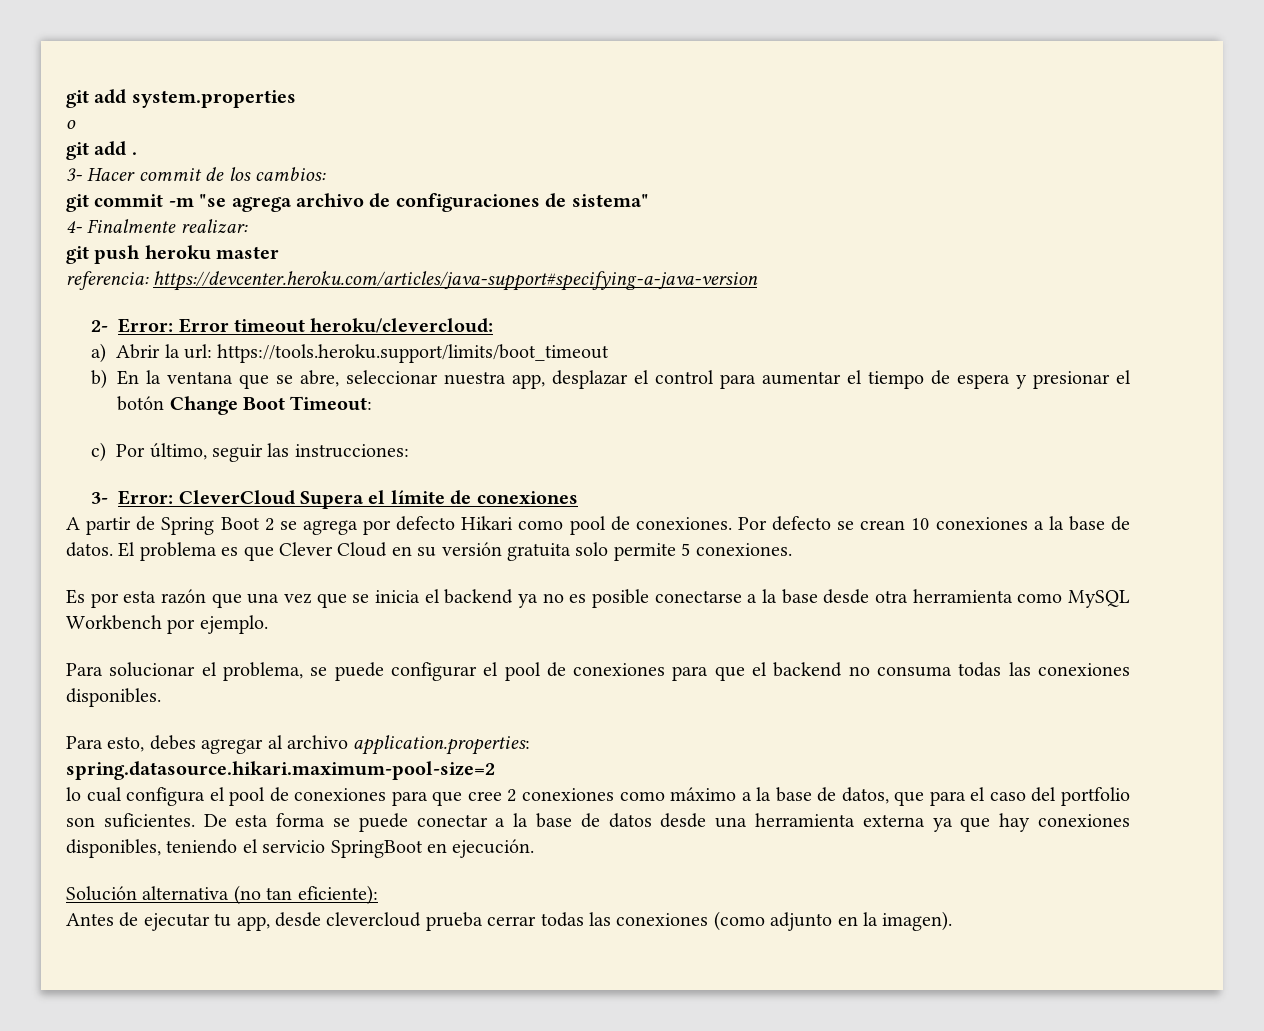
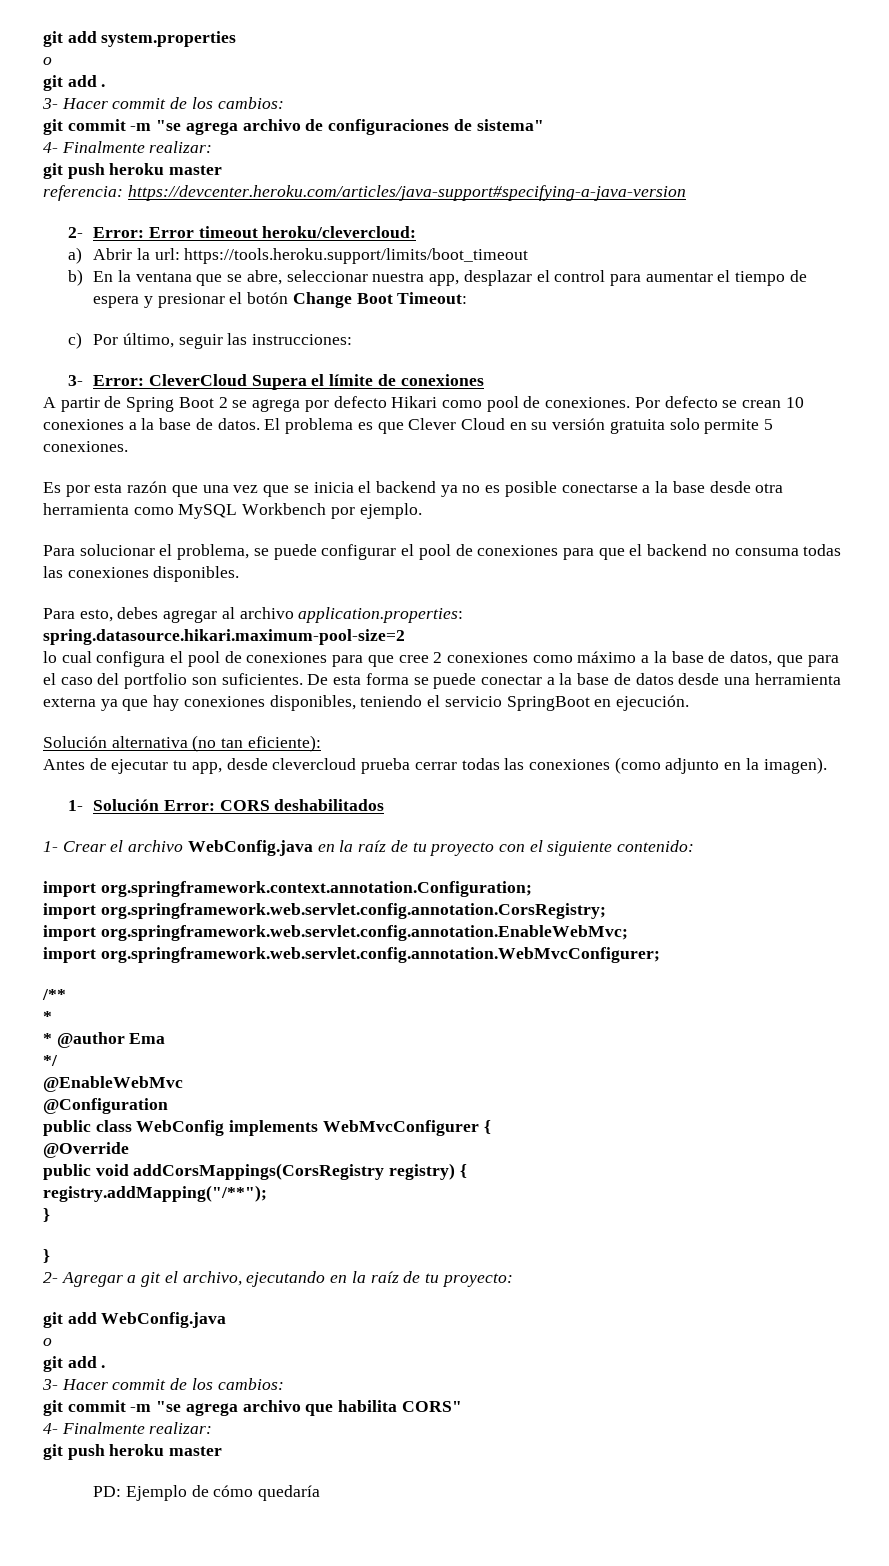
+ 1- Solución Error: CORS deshabilitados
+ 1- Crear el archivo WebConfig.java en la raíz de tu proyecto con el siguiente contenido:
+ import org.springframework.context.annotation.Configuration;
+ import org.springframework.web.servlet.config.annotation.CorsRegistry;
+ import org.springframework.web.servlet.config.annotation.EnableWebMvc;
+ import org.springframework.web.servlet.config.annotation.WebMvcConfigurer;
+ /**
+ *
+ * @author Ema
+ */
+ @EnableWebMvc
+ @Configuration
+ public class WebConfig implements WebMvcConfigurer {
+ @Override
+ public void addCorsMappings(CorsRegistry registry) {
+ registry.addMapping("/**");
+ }
+ }
+ 2- Agregar a git el archivo, ejecutando en la raíz de tu proyecto:
+ git add WebConfig.java
+ o
+ git add .
+ 3- Hacer commit de los cambios:
+ git commit -m "se agrega archivo que habilita CORS"
+ 4- Finalmente realizar:
+ git push heroku master
+ PD: Ejemplo de cómo quedaría

